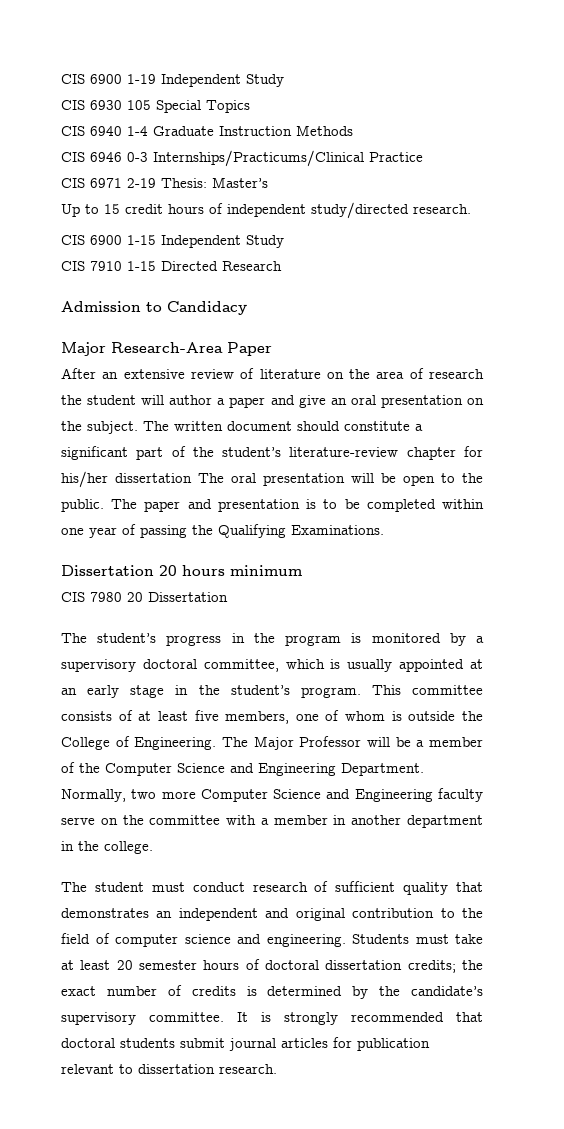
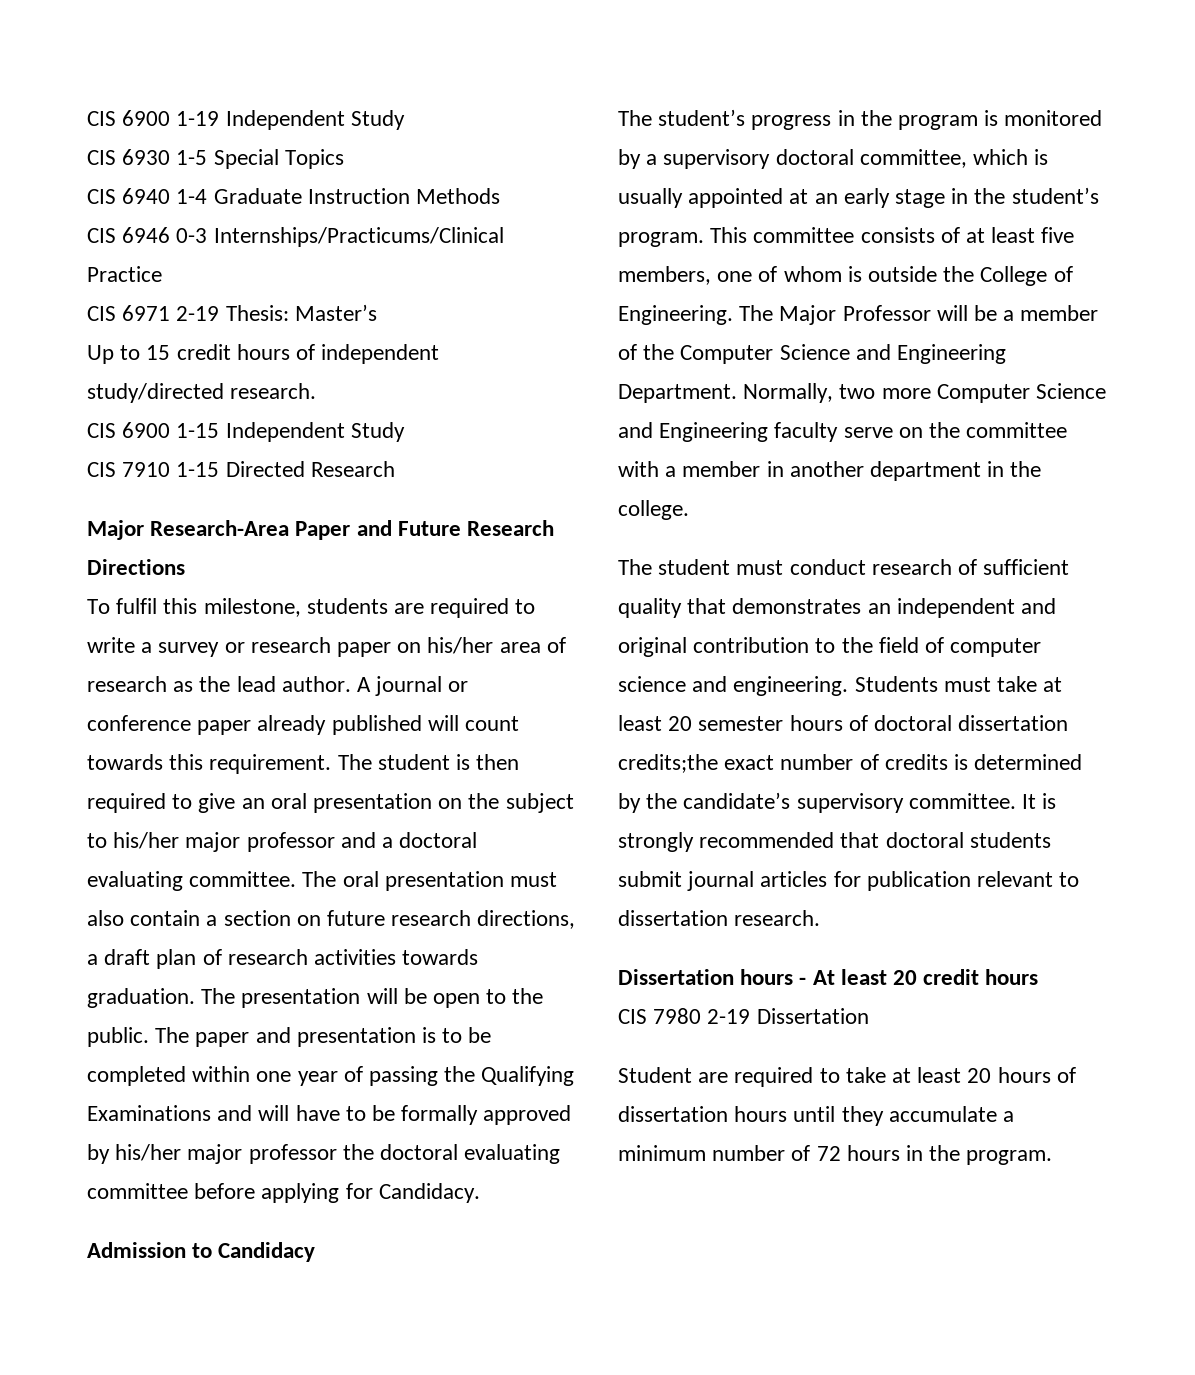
- CIS 6930 105 Special Topics
+ CIS 6930 1-5 Special Topics
- Admission to Candidacy
- Major Research-Area Paper
- After an extensive review of literature on the area of research the student will author a paper and give an oral presentation on the subject. The written document should constitute a significant part of the student’s literature-review chapter for his/her dissertation The oral presentation will be open to the public.
+ Major Research-Area Paper and Future Research Directions
+ To fulfil this milestone, students are required to write a survey or research paper on his/her area of research as the lead author. A journal or conference paper already published will count towards this requirement. The student is then required to give an oral presentation on the subject to his/her major professor and a doctoral evaluating committee. The oral presentation must also contain a section on future research directions, a draft plan of research activities towards graduation. The presentation will be open to the public.
- The paper and presentation is to be completed within one year of passing the Qualifying Examinations.
- Dissertation 20 hours minimum
- CIS 7980 20 Dissertation
+ The paper and presentation is to be completed within one year of passing the Qualifying Examinations and will have to be formally approved by his/her major professor the doctoral evaluating committee before applying for Candidacy.
+ Admission to Candidacy
- Students must take at least 20 semester hours of doctoral dissertation credits; the exact number of credits is determined by the candidate’s supervisory committee.
+ Students must take at least 20 semester hours of doctoral dissertation credits;the exact number of credits is determined by the candidate’s supervisory committee.
+ Dissertation hours - At least 20 credit hours
+ CIS 7980 2-19 Dissertation
+ Student are required to take at least 20 hours of dissertation hours until they accumulate a minimum number of 72 hours in the program.

